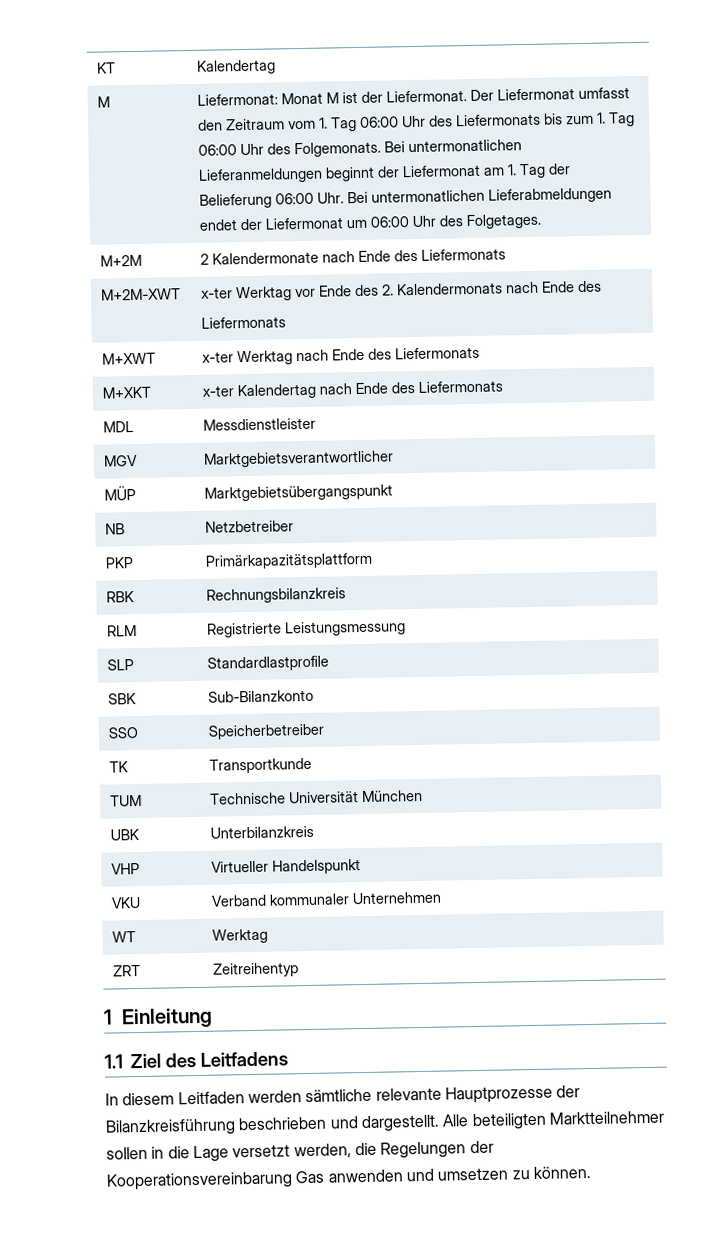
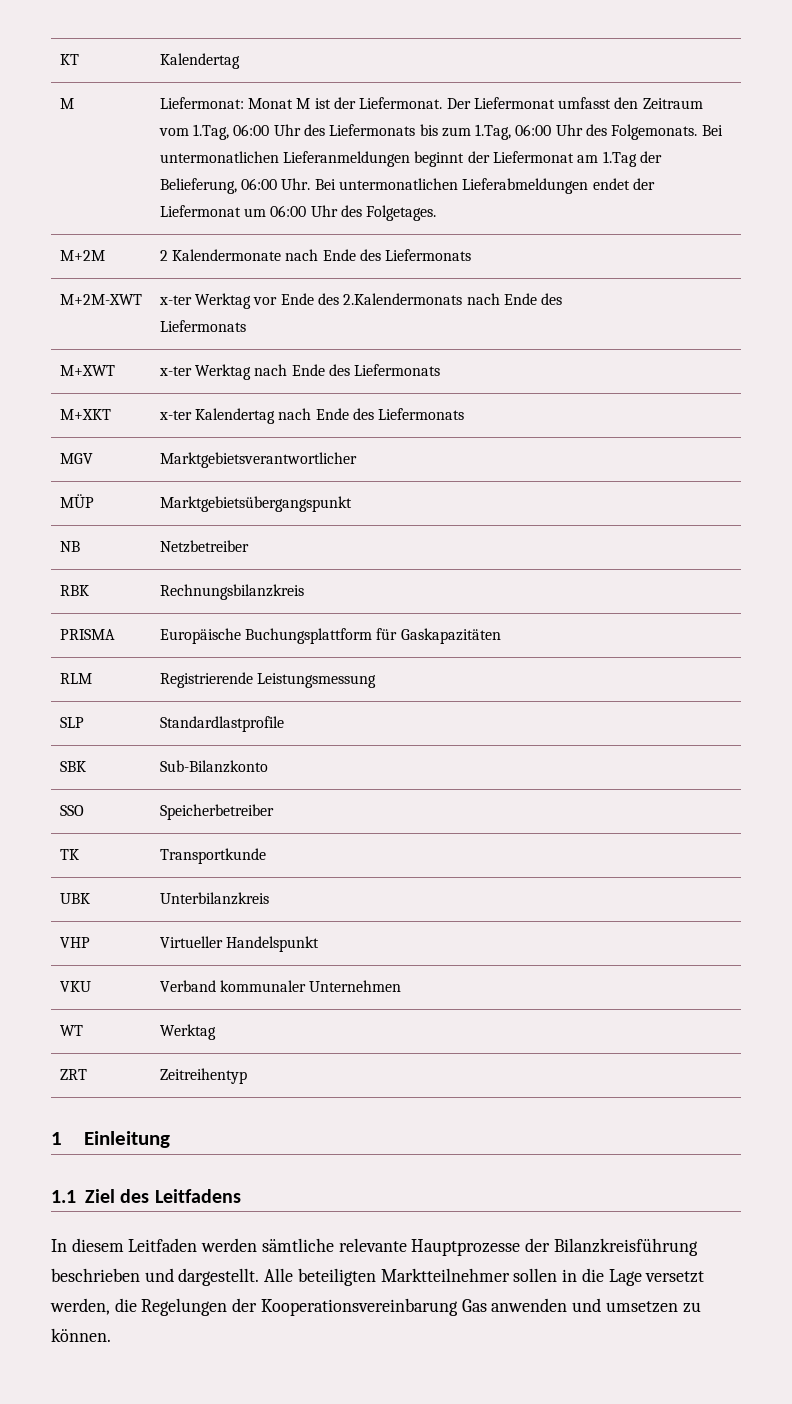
- Der Liefermonat umfasst den Zeitraum vom 1. Tag 06:00 Uhr des Liefermonats bis zum 1. Tag 06:00 Uhr des Folgemonats.
+ Der Liefermonat umfasst den Zeitraum vom 1.Tag, 06:00 Uhr des Liefermonats bis zum 1.Tag, 06:00 Uhr des Folgemonats.
- Bei untermonatlichen Lieferanmeldungen beginnt der Liefermonat am 1. Tag der Belieferung 06:00 Uhr. Bei untermonatlichen Lieferabmeldungen endet der Liefermonat um 06:00 Uhr des Folgetages.
+ Bei untermonatlichen Lieferanmeldungen beginnt der Liefermonat am 1.Tag der Belieferung, 06:00 Uhr. Bei untermonatlichen Lieferabmeldungen endet der Liefermonat um 06:00 Uhr des Folgetages.
- M+2M-XWT | x-ter Werktag vor Ende des 2. Kalendermonats nach Ende des
+ M+2M-XWT | x-ter Werktag vor Ende des 2.Kalendermonats nach Ende des
- MDL | Messdienstleister
- PKP | Primärkapazitätsplattform
+ PRISMA | Europäische Buchungsplattform für Gaskapazitäten
- RLM | Registrierte Leistungsmessung
+ RLM | Registrierende Leistungsmessung
- TUM | Technische Universität München

